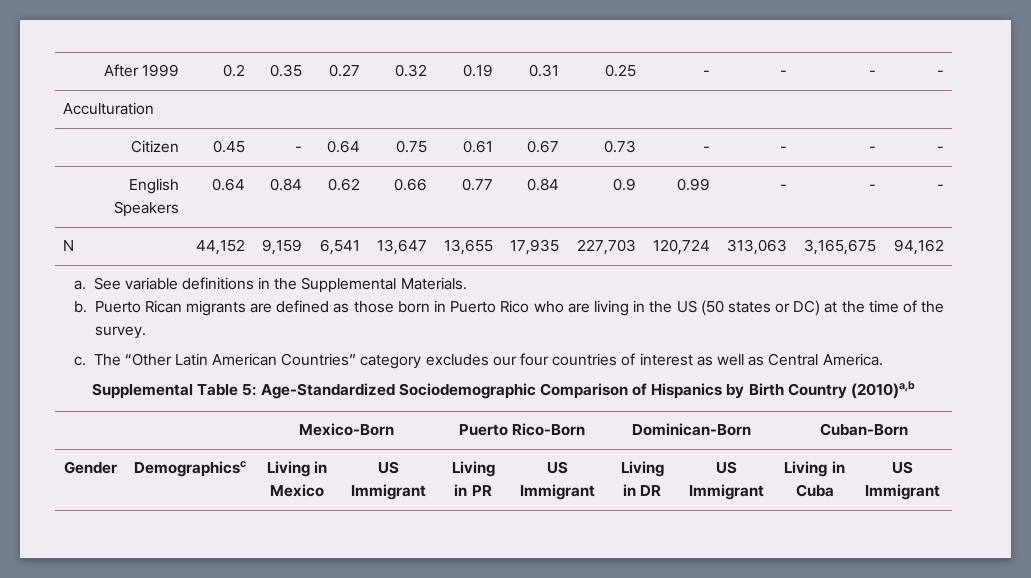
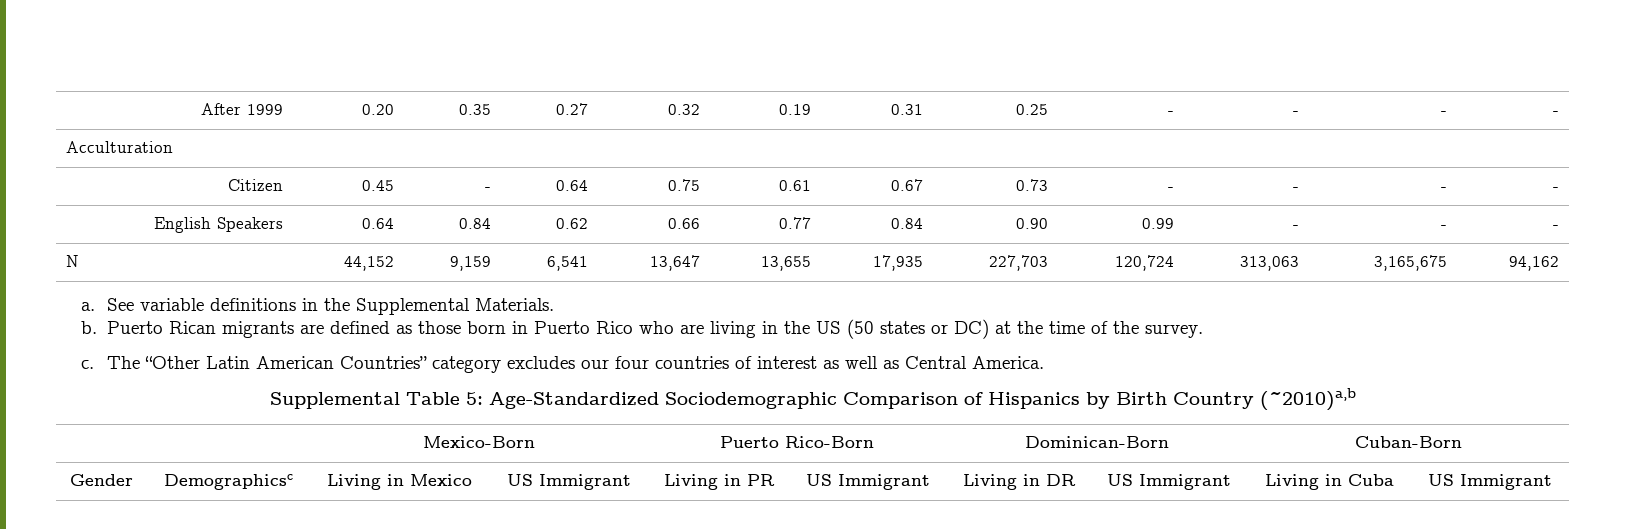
- After 1999 | 0.2 | 0.35 | 0.27 | 0.32 | 0.19 | 0.31 | 0.25 | - | - | - | -
+ After 1999 | 0.20 | 0.35 | 0.27 | 0.32 | 0.19 | 0.31 | 0.25 | - | - | - | -
- English Speakers | 0.64 | 0.84 | 0.62 | 0.66 | 0.77 | 0.84 | 0.9 | 0.99 | - | - | -
+ English Speakers | 0.64 | 0.84 | 0.62 | 0.66 | 0.77 | 0.84 | 0.90 | 0.99 | - | - | -
- Supplemental Table 5: Age-Standardized Sociodemographic Comparison of Hispanics by Birth Country (2010)a,b
+ Supplemental Table 5: Age-Standardized Sociodemographic Comparison of Hispanics by Birth Country (~2010)a,b

